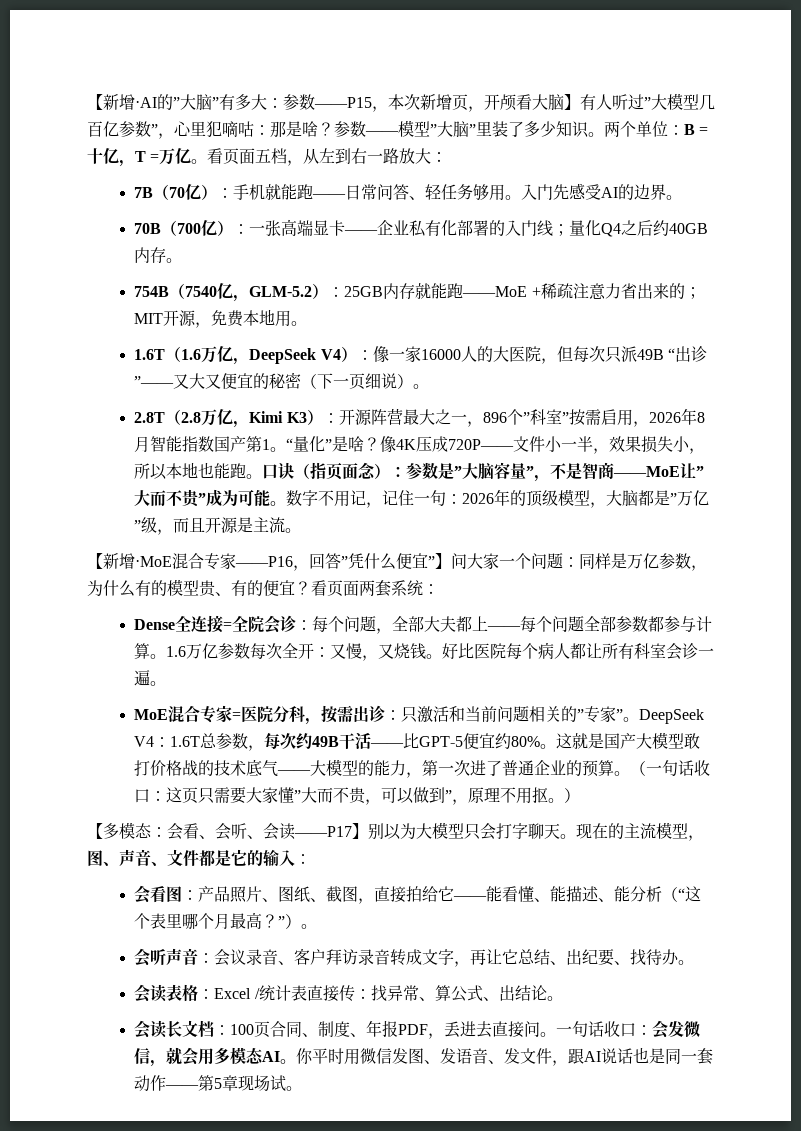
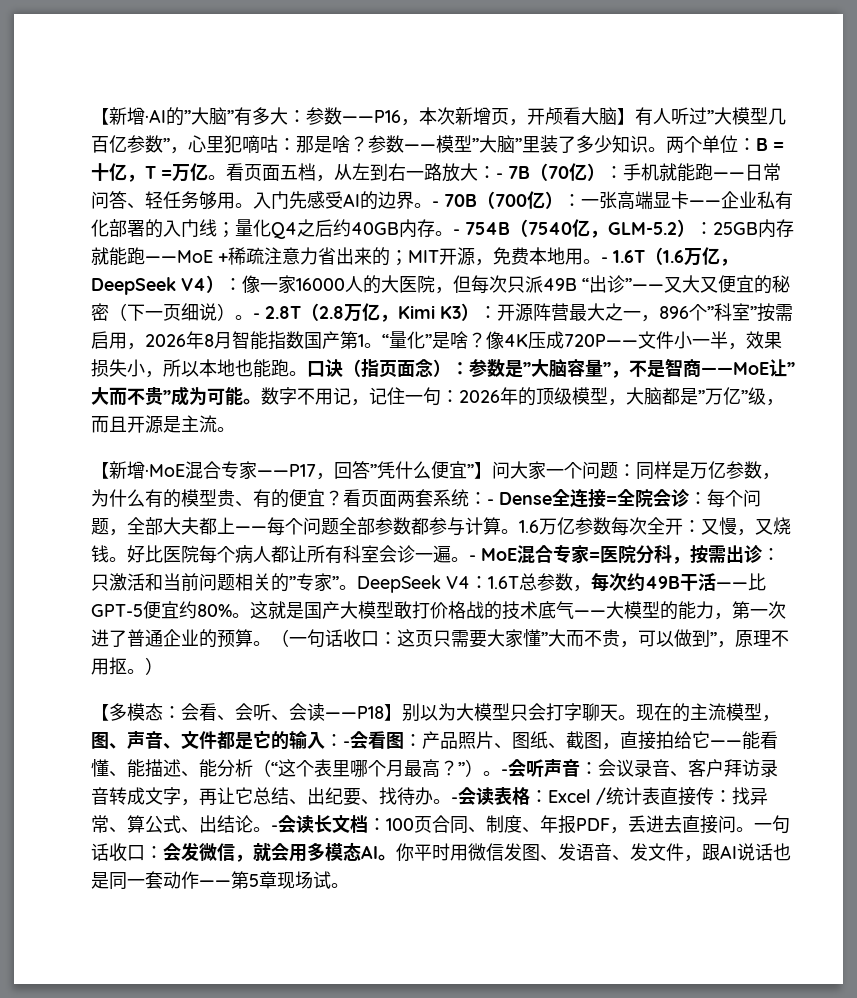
- 【新增·AI的”大脑”有多大：参数——P15，本次新增页，开颅看大脑】有人听过”大模型几百亿参数”，心里犯嘀咕：那是啥？
+ 【新增·AI的”大脑”有多大：参数——P16，本次新增页，开颅看大脑】有人听过”大模型几百亿参数”，心里犯嘀咕：那是啥？
- 看页面五档，从左到右一路放大：
- 7B（70亿）：手机就能跑——日常问答、轻任务够用。
+ 看页面五档，从左到右一路放大：- 7B（70亿）：手机就能跑——日常问答、轻任务够用。
- 入门先感受AI的边界。
- 70B（700亿）：
+ 入门先感受AI的边界。- 70B（700亿）：
- 量化Q4之后约40GB内存。
- 754B（7540亿，GLM-5.2）：
+ 量化Q4之后约40GB内存。- 754B（7540亿，GLM-5.2）：
- MIT开源，免费本地用。
- 1.6T（1.6万亿，DeepSeek V4）：
+ MIT开源，免费本地用。- 1.6T（1.6万亿，DeepSeek V4）：
- 像一家16000人的大医院，但每次只派49B “出诊”——又大又便宜的秘密（下一页细说）。
- 2.8T（2.8万亿，Kimi K3）：
+ 像一家16000人的大医院，但每次只派49B “出诊”——又大又便宜的秘密（下一页细说）。- 2.8T（2.8万亿，Kimi K3）：
- 【新增·MoE混合专家——P16，回答”凭什么便宜”】问大家一个问题：同样是万亿参数，为什么有的模型贵、有的便宜？
+ 【新增·MoE混合专家——P17，回答”凭什么便宜”】问大家一个问题：同样是万亿参数，为什么有的模型贵、有的便宜？
- 看页面两套系统：
- Dense全连接=全院会诊：每个问题，全部大夫都上——每个问题全部参数都参与计算。
+ 看页面两套系统：- Dense全连接=全院会诊：每个问题，全部大夫都上——每个问题全部参数都参与计算。
- 好比医院每个病人都让所有科室会诊一遍。
- MoE混合专家=医院分科，按需出诊：只激活和当前问题相关的”专家”。
+ 好比医院每个病人都让所有科室会诊一遍。- MoE混合专家=医院分科，按需出诊：只激活和当前问题相关的”专家”。
- 【多模态：会看、会听、会读——P17】别以为大模型只会打字聊天。
+ 【多模态：会看、会听、会读——P18】别以为大模型只会打字聊天。
- 现在的主流模型，图、声音、文件都是它的输入：
- 会看图：
+ 现在的主流模型，图、声音、文件都是它的输入：-会看图：
- 产品照片、图纸、截图，直接拍给它——能看懂、能描述、能分析（“这个表里哪个月最高？”）。
- 会听声音：
+ 产品照片、图纸、截图，直接拍给它——能看懂、能描述、能分析（“这个表里哪个月最高？”）。-会听声音：
- 会议录音、客户拜访录音转成文字，再让它总结、出纪要、找待办。
- 会读表格：
+ 会议录音、客户拜访录音转成文字，再让它总结、出纪要、找待办。-会读表格：
- 找异常、算公式、出结论。
- 会读长文档：
+ 找异常、算公式、出结论。-会读长文档：

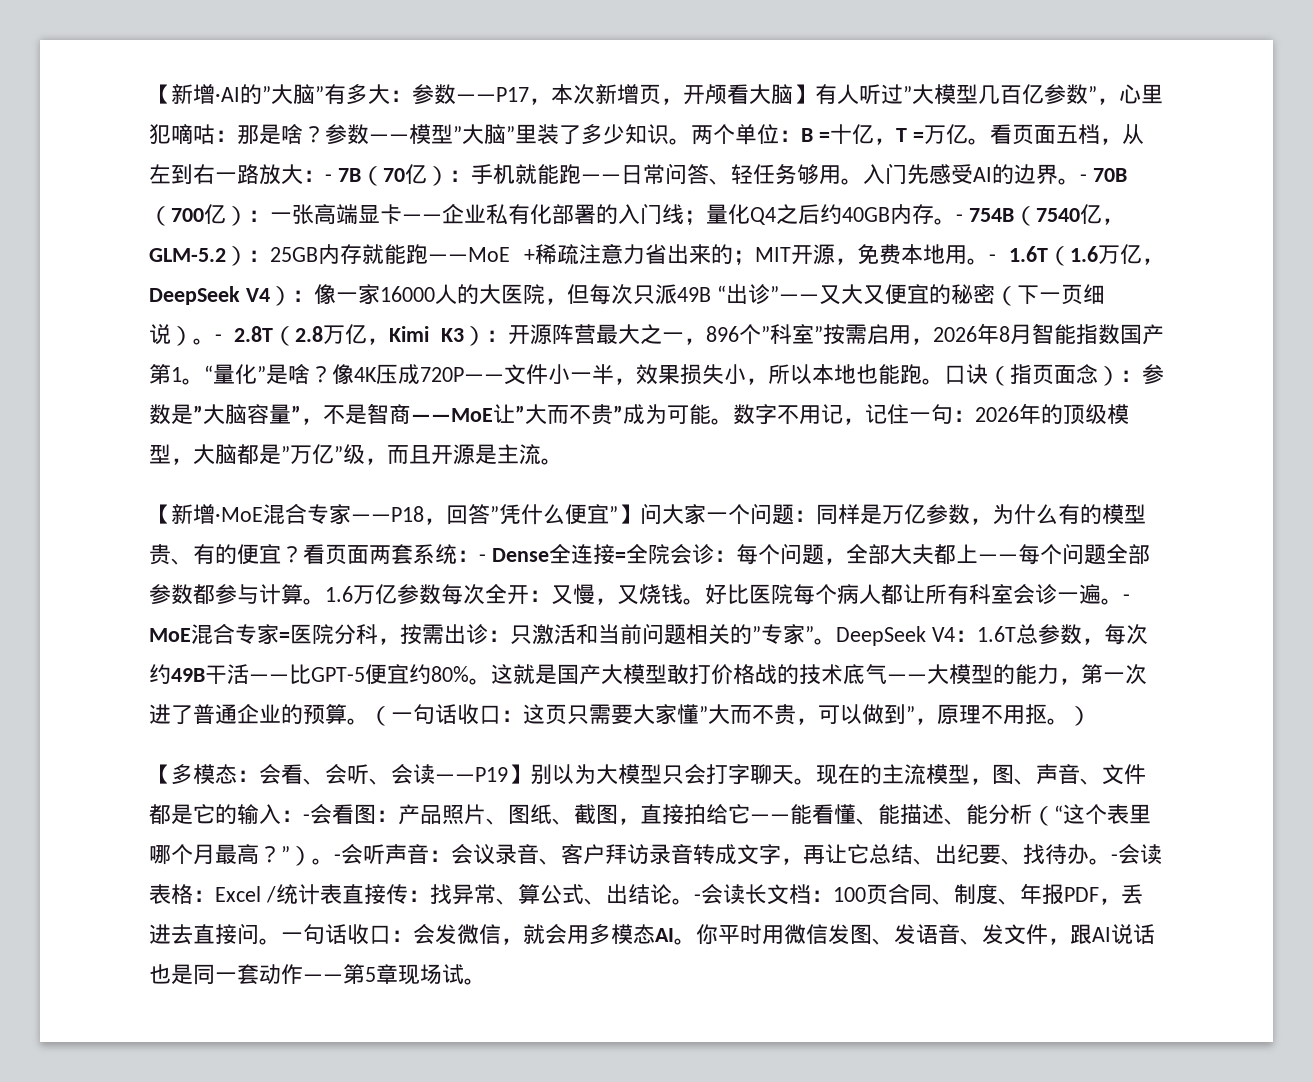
- 【新增·AI的”大脑”有多大：参数——P16，本次新增页，开颅看大脑】有人听过”大模型几百亿参数”，心里犯嘀咕：那是啥？
+ 【新增·AI的”大脑”有多大：参数——P17，本次新增页，开颅看大脑】有人听过”大模型几百亿参数”，心里犯嘀咕：那是啥？
- 【新增·MoE混合专家——P17，回答”凭什么便宜”】问大家一个问题：同样是万亿参数，为什么有的模型贵、有的便宜？
+ 【新增·MoE混合专家——P18，回答”凭什么便宜”】问大家一个问题：同样是万亿参数，为什么有的模型贵、有的便宜？
- 【多模态：会看、会听、会读——P18】别以为大模型只会打字聊天。
+ 【多模态：会看、会听、会读——P19】别以为大模型只会打字聊天。

